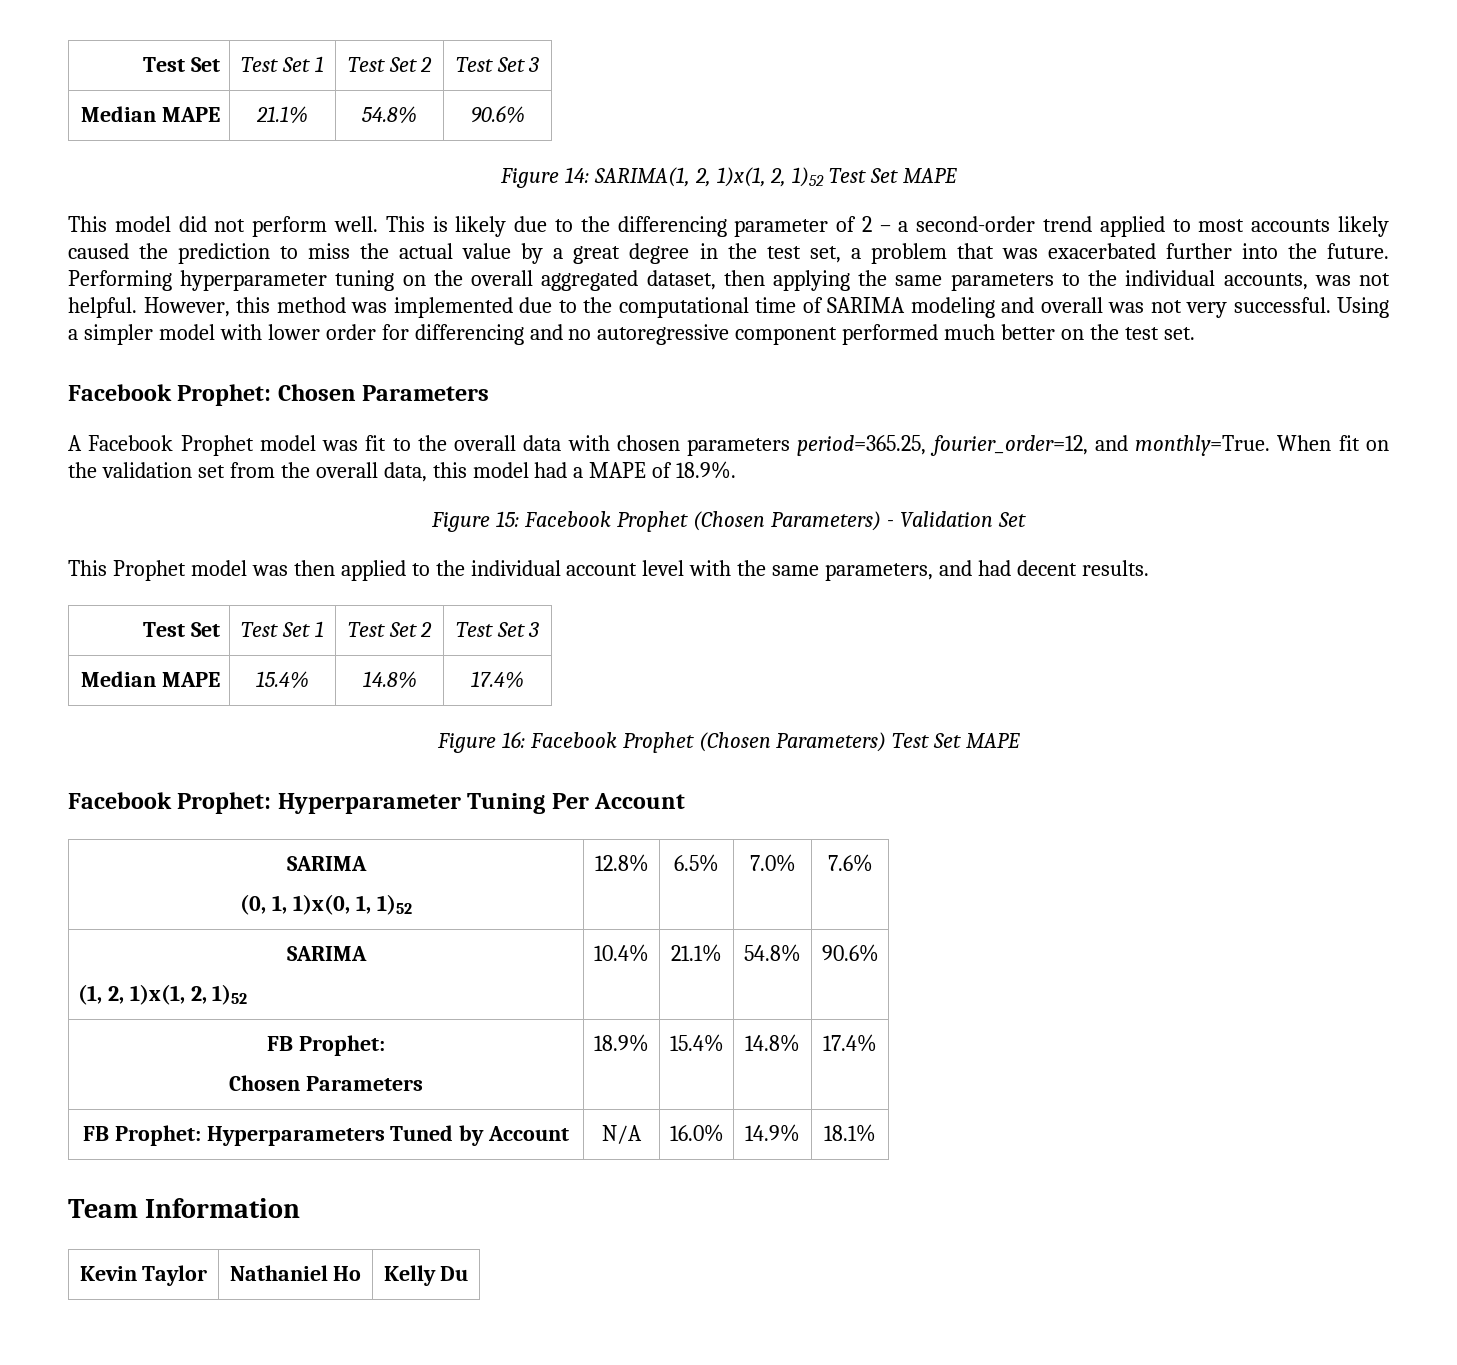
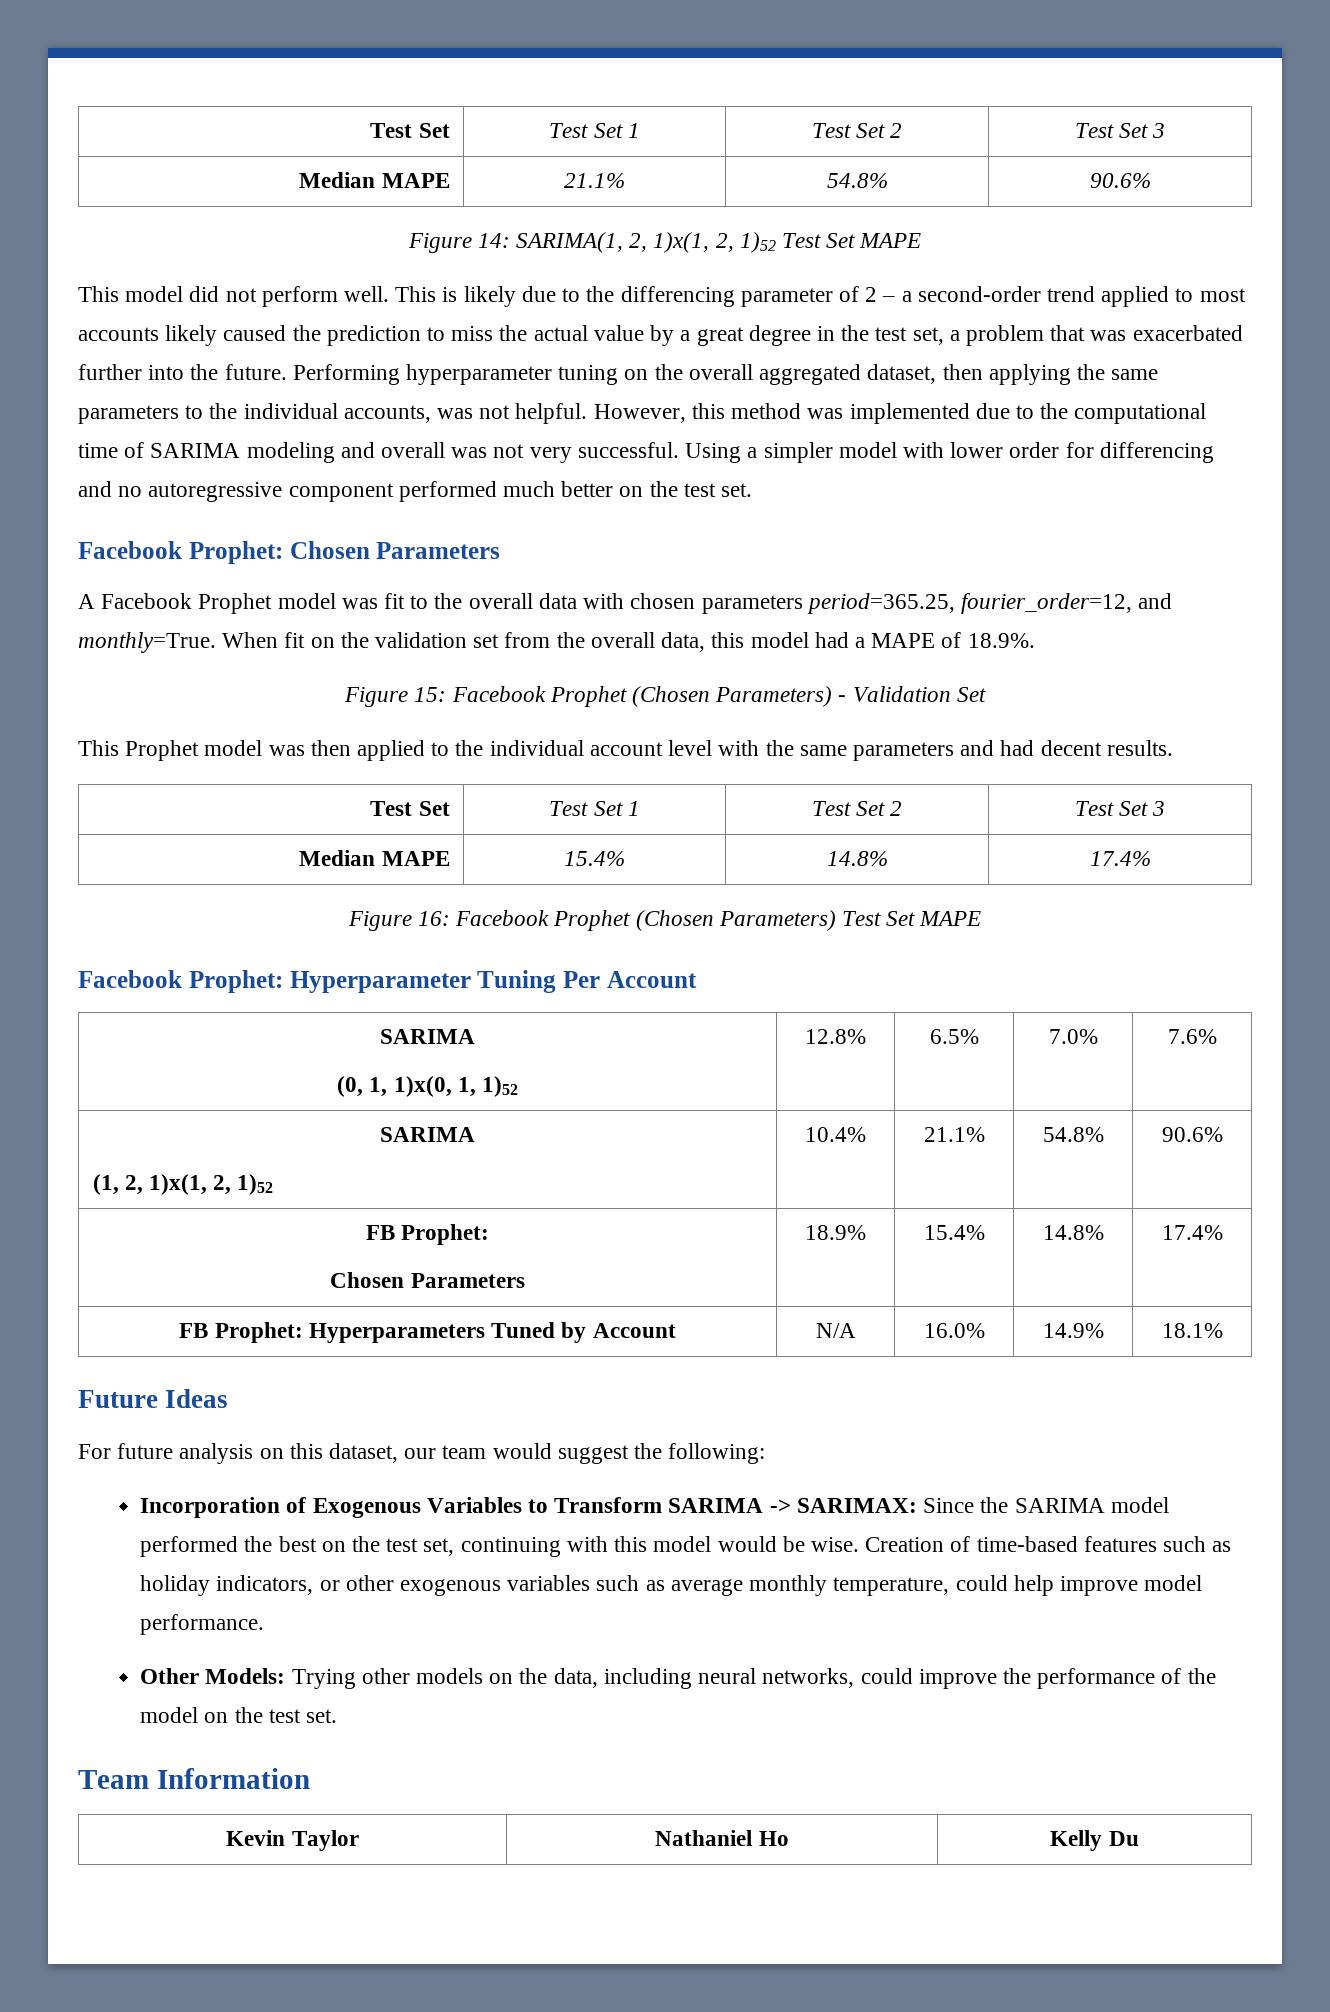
- This Prophet model was then applied to the individual account level with the same parameters, and had decent results.
+ This Prophet model was then applied to the individual account level with the same parameters and had decent results.
+ Future Ideas
+ For future analysis on this dataset, our team would suggest the following:
+ Incorporation of Exogenous Variables to Transform SARIMA -> SARIMAX: Since the SARIMA model performed the best on the test set, continuing with this model would be wise. Creation of time-based features such as holiday indicators, or other exogenous variables such as average monthly temperature, could help improve model performance.
+ Other Models: Trying other models on the data, including neural networks, could improve the performance of the model on the test set.

